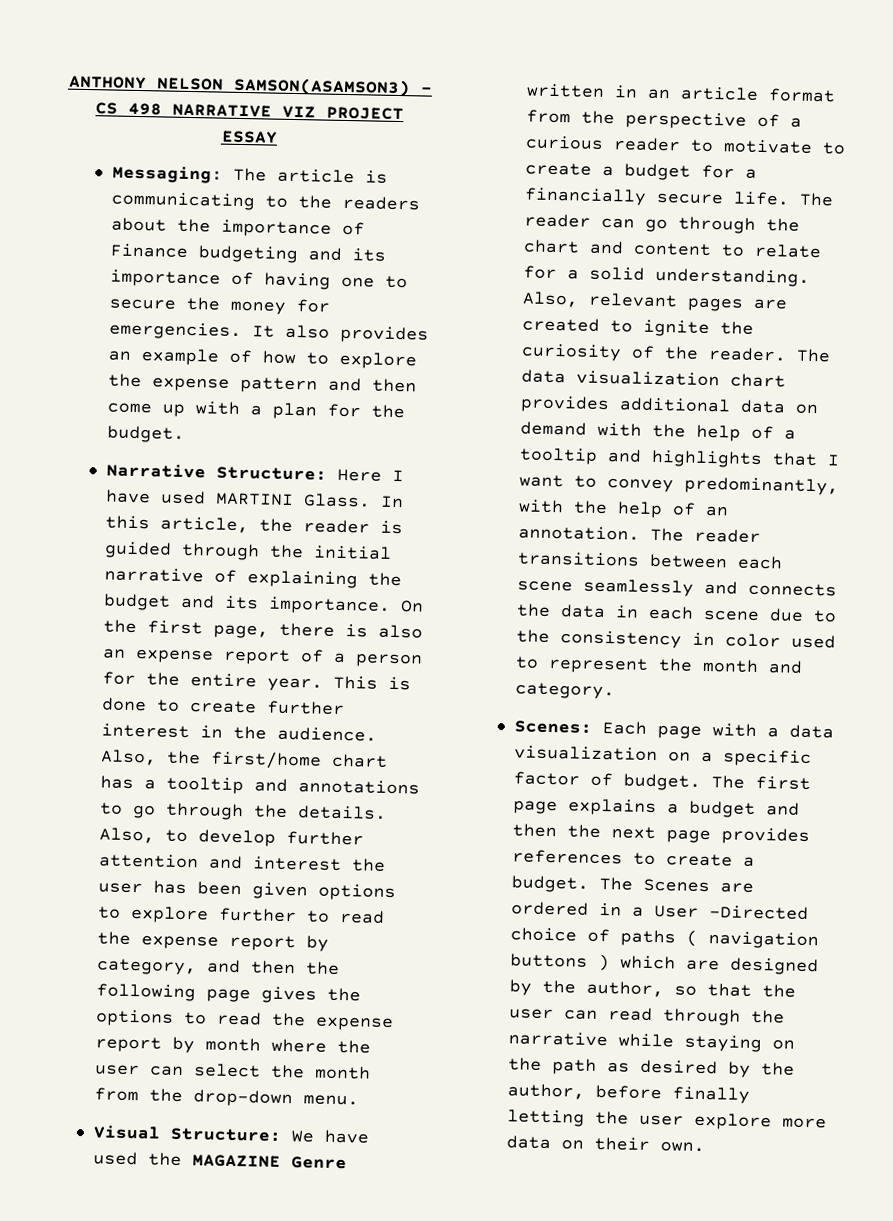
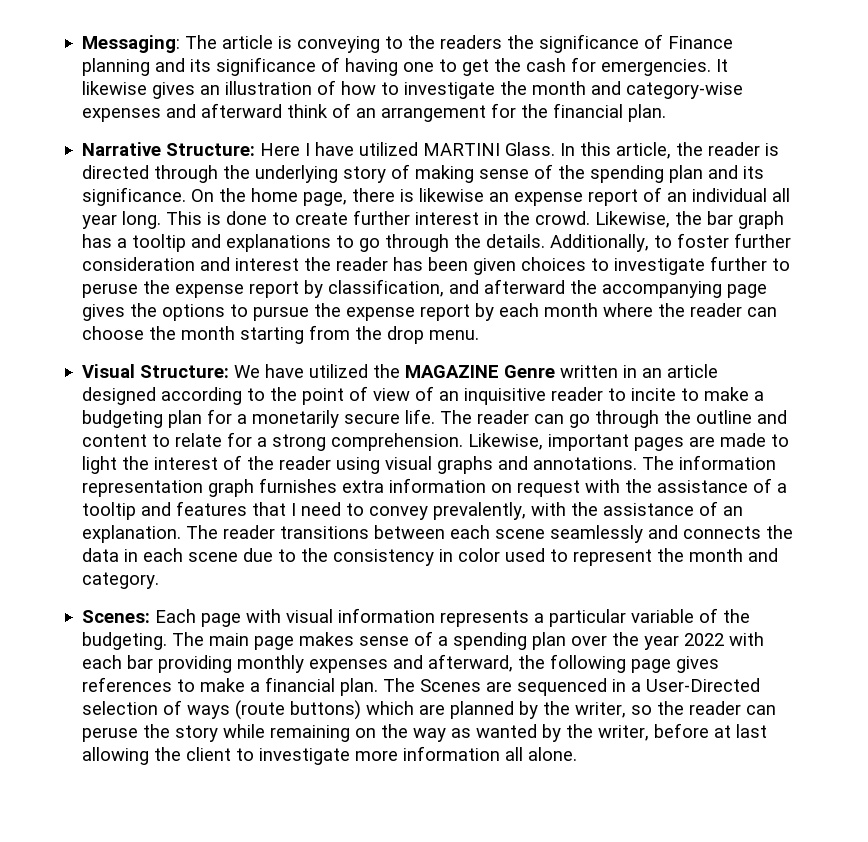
- ANTHONY NELSON SAMSON(ASAMSON3) – CS 498 NARRATIVE VIZ PROJECT ESSAY
- Messaging: The article is communicating to the readers about the importance of Finance budgeting and its importance of having one to secure the money for emergencies. It also provides an example of how to explore the expense pattern and then come up with a plan for the budget.
+ Messaging: The article is conveying to the readers the significance of Finance planning and its significance of having one to get the cash for emergencies. It likewise gives an illustration of how to investigate the month and category-wise expenses and afterward think of an arrangement for the financial plan.
- Narrative Structure: Here I have used MARTINI Glass.
+ Narrative Structure: Here I have utilized MARTINI Glass.
- In this article, the reader is guided through the initial narrative of explaining the budget and its importance.
+ In this article, the reader is directed through the underlying story of making sense of the spending plan and its significance.
- On the first page, there is also an expense report of a person for the entire year.
+ On the home page, there is likewise an expense report of an individual all year long.
- This is done to create further interest in the audience. Also, the first/home chart has a tooltip and annotations to go through the details.
+ This is done to create further interest in the crowd. Likewise, the bar graph has a tooltip and explanations to go through the details.
- Also, to develop further attention and interest the user has been given options to explore further to read the expense report by category, and then the following page gives the options to read the expense report by month where the user can select the month from the drop-down menu.
+ Additionally, to foster further consideration and interest the reader has been given choices to investigate further to peruse the expense report by classification, and afterward the accompanying page gives the options to pursue the expense report by each month where the reader can choose the month starting from the drop menu.
- Visual Structure: We have used the MAGAZINE Genre written in an article format from the perspective of a curious reader to motivate to create a budget for a financially secure life.
+ Visual Structure: We have utilized the MAGAZINE Genre written in an article designed according to the point of view of an inquisitive reader to incite to make a budgeting plan for a monetarily secure life.
- The reader can go through the chart and content to relate for a solid understanding. Also, relevant pages are created to ignite the curiosity of the reader. The data visualization chart provides additional data on demand with the help of a tooltip and highlights that I want to convey predominantly, with the help of an annotation.
+ The reader can go through the outline and content to relate for a strong comprehension. Likewise, important pages are made to light the interest of the reader using visual graphs and annotations. The information representation graph furnishes extra information on request with the assistance of a tooltip and features that I need to convey prevalently, with the assistance of an explanation.
- Scenes: Each page with a data visualization on a specific factor of budget. The first page explains a budget and then the next page provides references to create a budget.
+ Scenes: Each page with visual information represents a particular variable of the budgeting. The main page makes sense of a spending plan over the year 2022 with each bar providing monthly expenses and afterward, the following page gives references to make a financial plan.
- The Scenes are ordered in a User -Directed choice of paths ( navigation buttons ) which are designed by the author, so that the user can read through the narrative while staying on the path as desired by the author, before finally letting the user explore more data on their own.
+ The Scenes are sequenced in a User-Directed selection of ways (route buttons) which are planned by the writer, so the reader can peruse the story while remaining on the way as wanted by the writer, before at last allowing the client to investigate more information all alone.

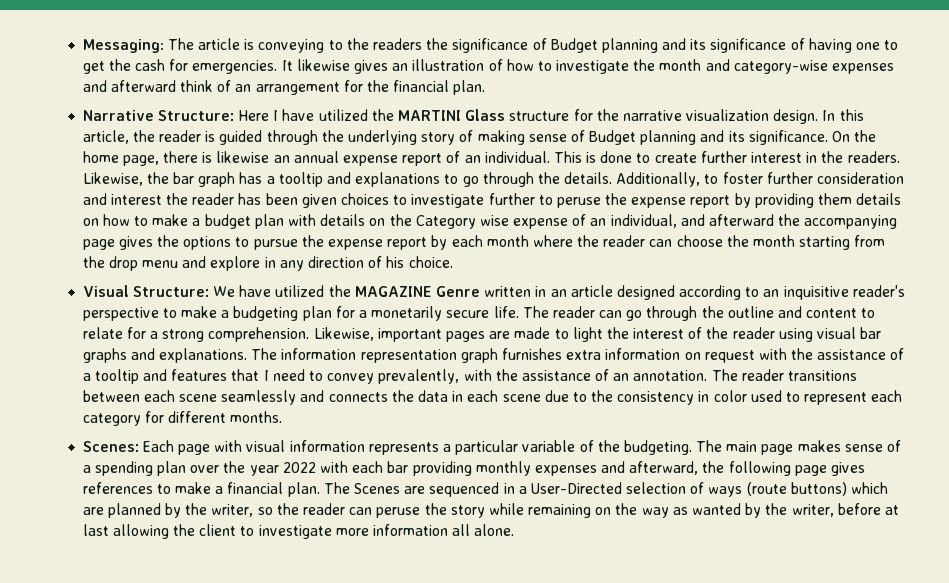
- Messaging: The article is conveying to the readers the significance of Finance planning and its significance of having one to get the cash for emergencies.
+ Messaging: The article is conveying to the readers the significance of Budget planning and its significance of having one to get the cash for emergencies.
- Narrative Structure: Here I have utilized MARTINI Glass.
+ Narrative Structure: Here I have utilized the MARTINI Glass structure for the narrative visualization design.
- In this article, the reader is directed through the underlying story of making sense of the spending plan and its significance.
+ In this article, the reader is guided through the underlying story of making sense of Budget planning and its significance.
- On the home page, there is likewise an expense report of an individual all year long.
+ On the home page, there is likewise an annual expense report of an individual.
- This is done to create further interest in the crowd.
+ This is done to create further interest in the readers.
- Additionally, to foster further consideration and interest the reader has been given choices to investigate further to peruse the expense report by classification, and afterward the accompanying page gives the options to pursue the expense report by each month where the reader can choose the month starting from the drop menu.
+ Additionally, to foster further consideration and interest the reader has been given choices to investigate further to peruse the expense report by providing them details on how to make a budget plan with details on the Category wise expense of an individual, and afterward the accompanying page gives the options to pursue the expense report by each month where the reader can choose the month starting from the drop menu and explore in any direction of his choice.
- Visual Structure: We have utilized the MAGAZINE Genre written in an article designed according to the point of view of an inquisitive reader to incite to make a budgeting plan for a monetarily secure life.
+ Visual Structure: We have utilized the MAGAZINE Genre written in an article designed according to an inquisitive reader's perspective to make a budgeting plan for a monetarily secure life.
- Likewise, important pages are made to light the interest of the reader using visual graphs and annotations.
+ Likewise, important pages are made to light the interest of the reader using visual bar graphs and explanations.
- The information representation graph furnishes extra information on request with the assistance of a tooltip and features that I need to convey prevalently, with the assistance of an explanation.
+ The information representation graph furnishes extra information on request with the assistance of a tooltip and features that I need to convey prevalently, with the assistance of an annotation.
- The reader transitions between each scene seamlessly and connects the data in each scene due to the consistency in color used to represent the month and category.
+ The reader transitions between each scene seamlessly and connects the data in each scene due to the consistency in color used to represent each category for different months.

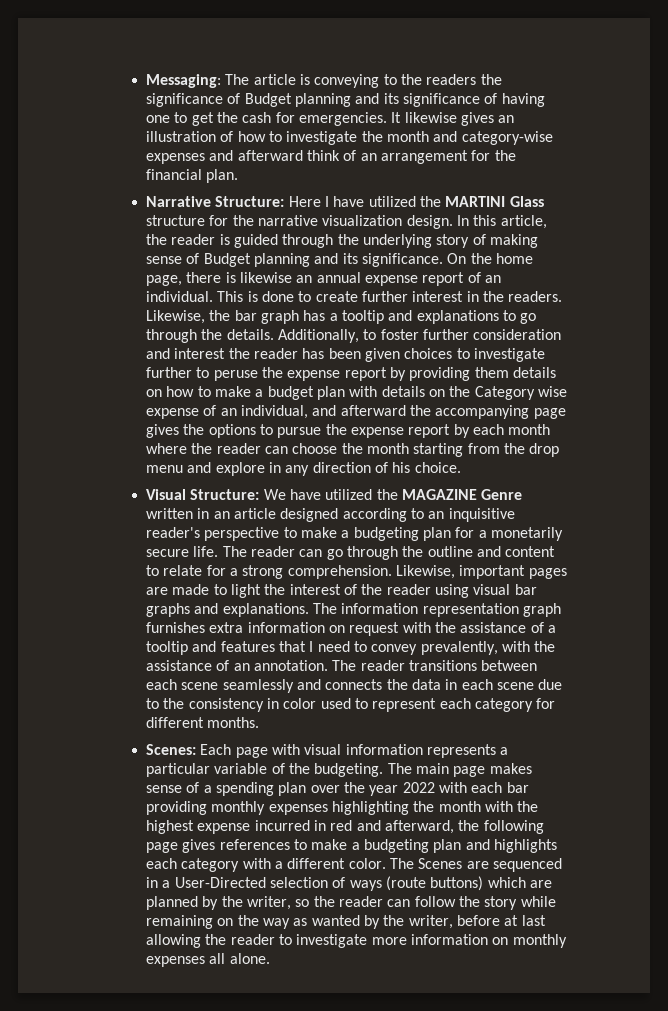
- The main page makes sense of a spending plan over the year 2022 with each bar providing monthly expenses and afterward, the following page gives references to make a financial plan.
+ The main page makes sense of a spending plan over the year 2022 with each bar providing monthly expenses highlighting the month with the highest expense incurred in red and afterward, the following page gives references to make a budgeting plan and highlights each category with a different color.
- The Scenes are sequenced in a User-Directed selection of ways (route buttons) which are planned by the writer, so the reader can peruse the story while remaining on the way as wanted by the writer, before at last allowing the client to investigate more information all alone.
+ The Scenes are sequenced in a User-Directed selection of ways (route buttons) which are planned by the writer, so the reader can follow the story while remaining on the way as wanted by the writer, before at last allowing the reader to investigate more information on monthly expenses all alone.

